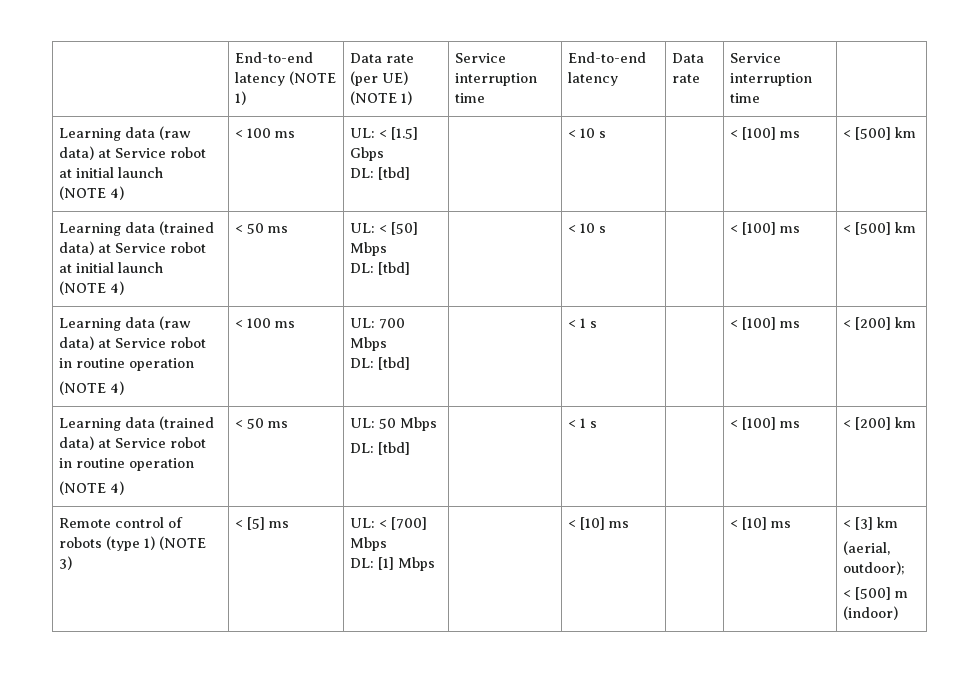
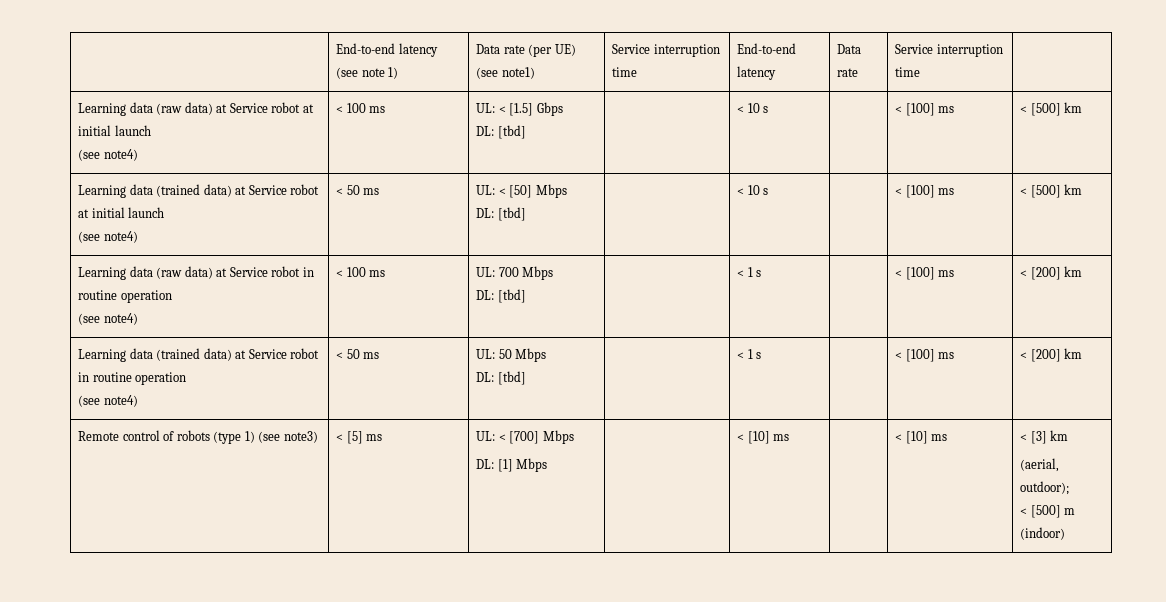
- | End-to-end latency (NOTE 1) | Data rate (per UE) (NOTE 1) | Service interruption time | End-to-end latency | Data rate | Service interruption time |
+ | End-to-end latency (see note 1) | Data rate (per UE) (see note1) | Service interruption time | End-to-end latency | Data rate | Service interruption time |
  Learning data (raw data) at Service robot at initial launch
- (NOTE 4) | < 100 ms | UL: < [1.5] Gbps
+ (see note4) | < 100 ms | UL: < [1.5] Gbps
  Learning data (trained data) at Service robot at initial launch
- (NOTE 4) | < 50 ms | UL: < [50] Mbps
+ (see note4) | < 50 ms | UL: < [50] Mbps
  Learning data (raw data) at Service robot in routine operation
- (NOTE 4) | < 100 ms | UL: 700 Mbps
+ (see note4) | < 100 ms | UL: 700 Mbps
  Learning data (trained data) at Service robot in routine operation
- (NOTE 4) | < 50 ms | UL: 50 Mbps
+ (see note4) | < 50 ms | UL: 50 Mbps
- Remote control of robots (type 1) (NOTE 3) | < [5] ms | UL: < [700] Mbps
+ Remote control of robots (type 1) (see note3) | < [5] ms | UL: < [700] Mbps

